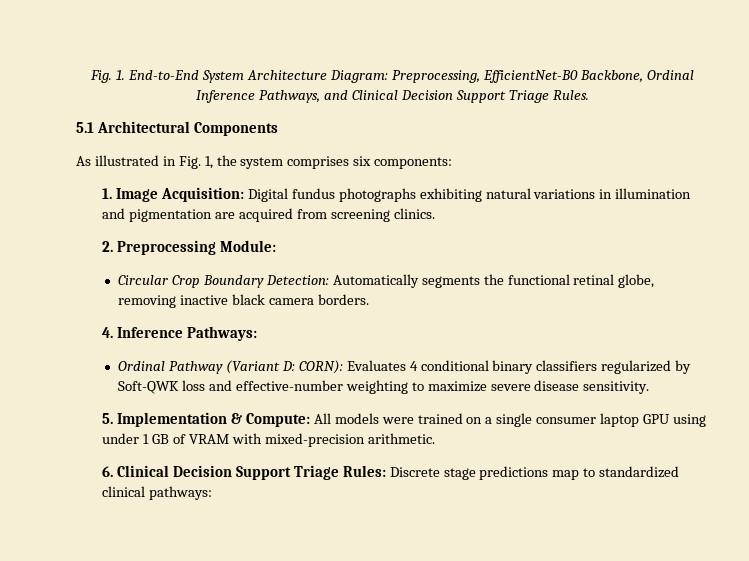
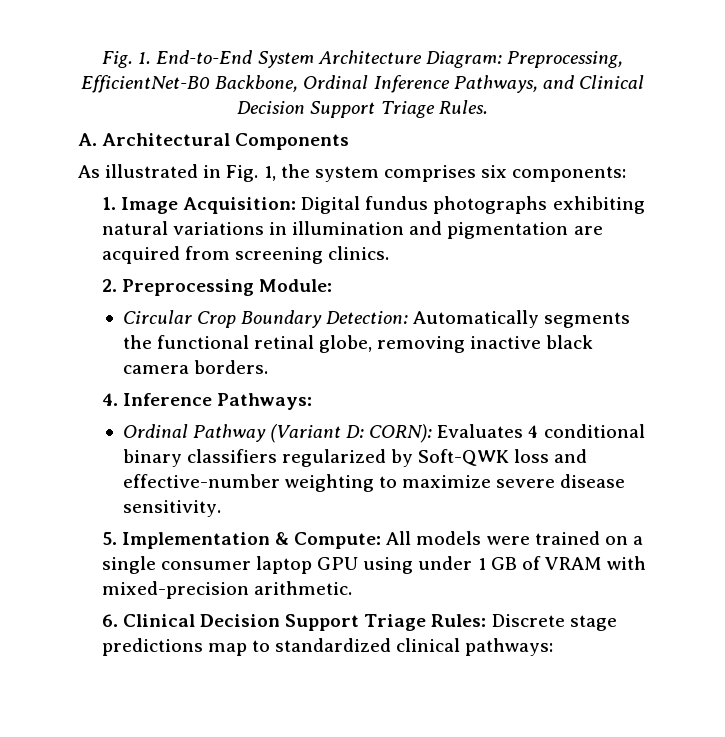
- 5.1 Architectural Components
+ A. Architectural Components

